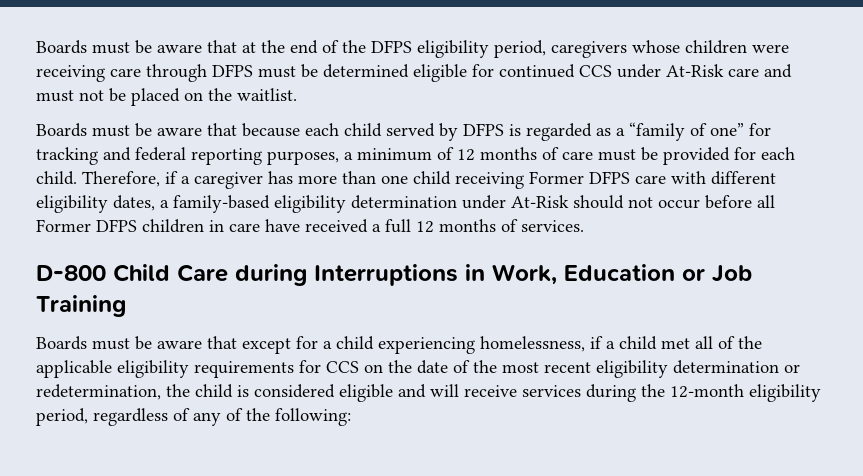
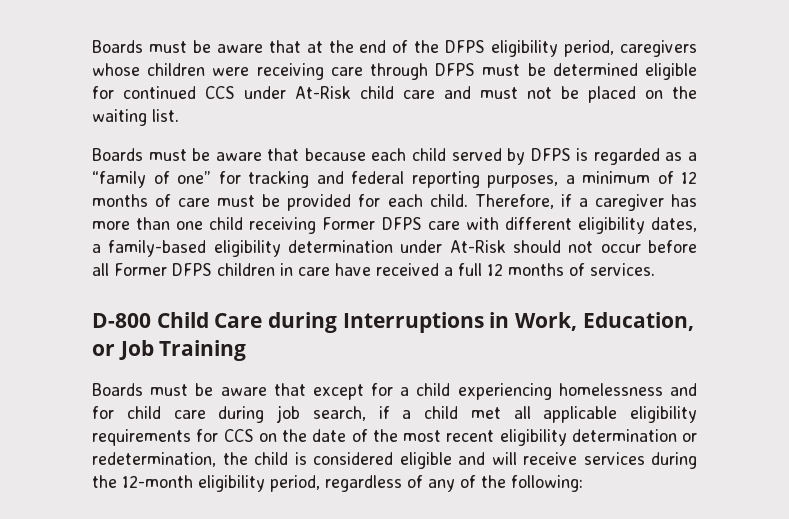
- Boards must be aware that at the end of the DFPS eligibility period, caregivers whose children were receiving care through DFPS must be determined eligible for continued CCS under At-Risk care and must not be placed on the waitlist.
+ Boards must be aware that at the end of the DFPS eligibility period, caregivers whose children were receiving care through DFPS must be determined eligible for continued CCS under At-Risk child care and must not be placed on the waiting list.
- D-800 Child Care during Interruptions in Work, Education or Job Training
+ D-800 Child Care during Interruptions in Work, Education, or Job Training
- Boards must be aware that except for a child experiencing homelessness, if a child met all of the applicable eligibility requirements for CCS on the date of the most recent eligibility determination or redetermination, the child is considered eligible and will receive services during the 12-month eligibility period, regardless of any of the following:
+ Boards must be aware that except for a child experiencing homelessness and for child care during job search, if a child met all applicable eligibility requirements for CCS on the date of the most recent eligibility determination or redetermination, the child is considered eligible and will receive services during the 12-month eligibility period, regardless of any of the following:

